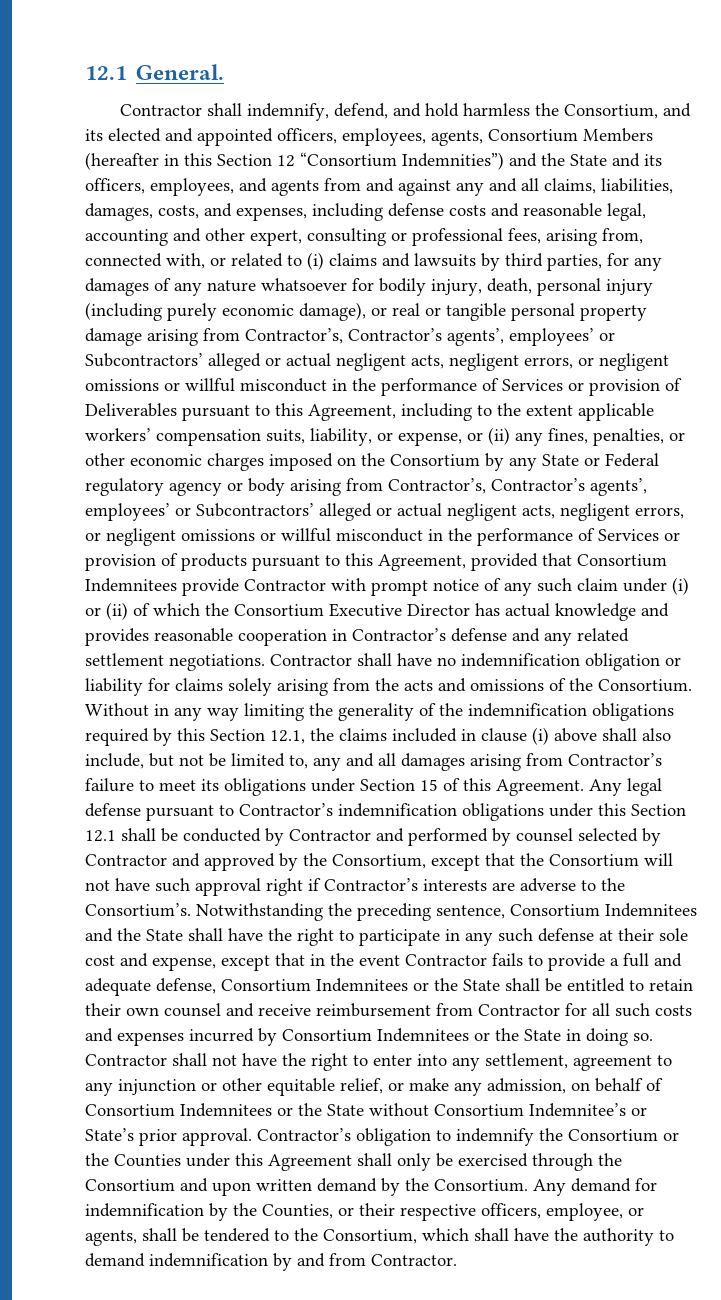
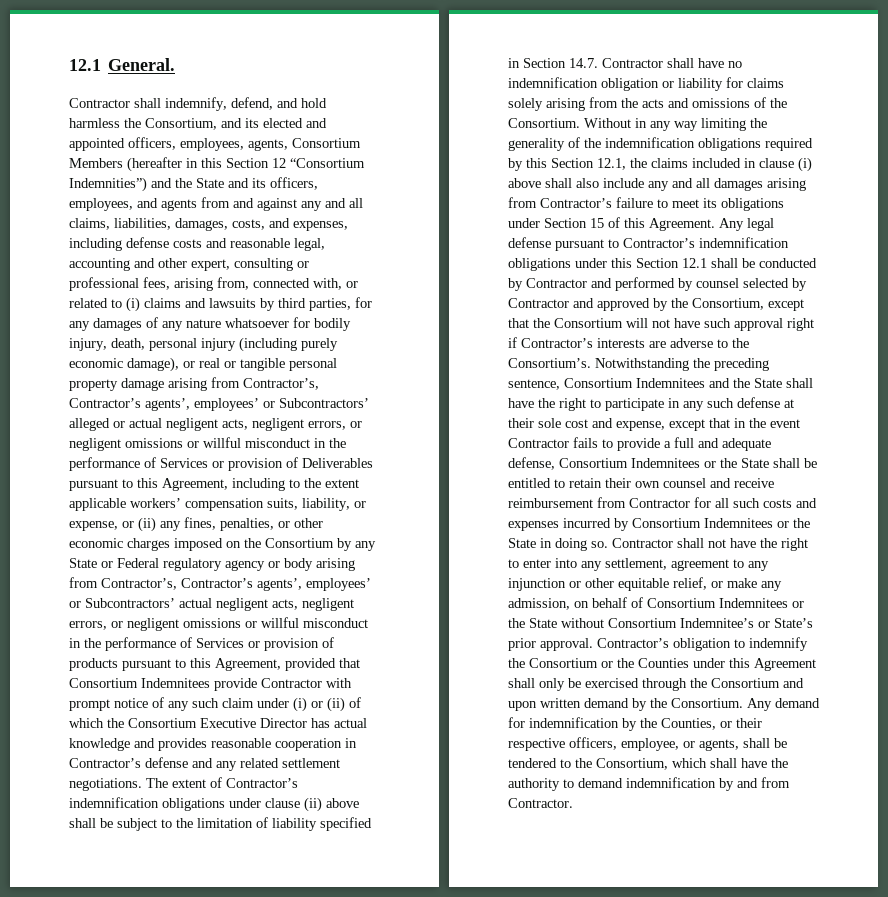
- Contractor shall indemnify, defend, and hold harmless the Consortium, and its elected and appointed officers, employees, agents, Consortium Members (hereafter in this Section 12 “Consortium Indemnities”) and the State and its officers, employees, and agents from and against any and all claims, liabilities, damages, costs, and expenses, including defense costs and reasonable legal, accounting and other expert, consulting or professional fees, arising from, connected with, or related to (i) claims and lawsuits by third parties, for any damages of any nature whatsoever for bodily injury, death, personal injury (including purely economic damage), or real or tangible personal property damage arising from Contractor’s, Contractor’s agents’, employees’ or Subcontractors’ alleged or actual negligent acts, negligent errors, or negligent omissions or willful misconduct in the performance of Services or provision of Deliverables pursuant to this Agreement, including to the extent applicable workers’ compensation suits, liability, or expense, or (ii) any fines, penalties, or other economic charges imposed on the Consortium by any State or Federal regulatory agency or body arising from Contractor’s, Contractor’s agents’, employees’ or Subcontractors’ alleged or actual negligent acts, negligent errors, or negligent omissions or willful misconduct in the performance of Services or provision of products pursuant to this Agreement, provided that Consortium Indemnitees provide Contractor with prompt notice of any such claim under (i) or (ii) of which the Consortium Executive Director has actual knowledge and provides reasonable cooperation in Contractor’s defense and any related settlement negotiations.
+ Contractor shall indemnify, defend, and hold harmless the Consortium, and its elected and appointed officers, employees, agents, Consortium Members (hereafter in this Section 12 “Consortium Indemnities”) and the State and its officers, employees, and agents from and against any and all claims, liabilities, damages, costs, and expenses, including defense costs and reasonable legal, accounting and other expert, consulting or professional fees, arising from, connected with, or related to (i) claims and lawsuits by third parties, for any damages of any nature whatsoever for bodily injury, death, personal injury (including purely economic damage), or real or tangible personal property damage arising from Contractor’s, Contractor’s agents’, employees’ or Subcontractors’ alleged or actual negligent acts, negligent errors, or negligent omissions or willful misconduct in the performance of Services or provision of Deliverables pursuant to this Agreement, including to the extent applicable workers’ compensation suits, liability, or expense, or (ii) any fines, penalties, or other economic charges imposed on the Consortium by any State or Federal regulatory agency or body arising from Contractor’s, Contractor’s agents’, employees’ or Subcontractors’ actual negligent acts, negligent errors, or negligent omissions or willful misconduct in the performance of Services or provision of products pursuant to this Agreement, provided that Consortium Indemnitees provide Contractor with prompt notice of any such claim under (i) or (ii) of which the Consortium Executive Director has actual knowledge and provides reasonable cooperation in Contractor’s defense and any related settlement negotiations.
- Contractor shall have no indemnification obligation or liability for claims solely arising from the acts and omissions of the Consortium.
+ The extent of Contractor’s indemnification obligations under clause (ii) above shall be subject to the limitation of liability specified in Section 14.7. Contractor shall have no indemnification obligation or liability for claims solely arising from the acts and omissions of the Consortium.
- Without in any way limiting the generality of the indemnification obligations required by this Section 12.1, the claims included in clause (i) above shall also include, but not be limited to, any and all damages arising from Contractor’s failure to meet its obligations under Section 15 of this Agreement.
+ Without in any way limiting the generality of the indemnification obligations required by this Section 12.1, the claims included in clause (i) above shall also include any and all damages arising from Contractor’s failure to meet its obligations under Section 15 of this Agreement.

